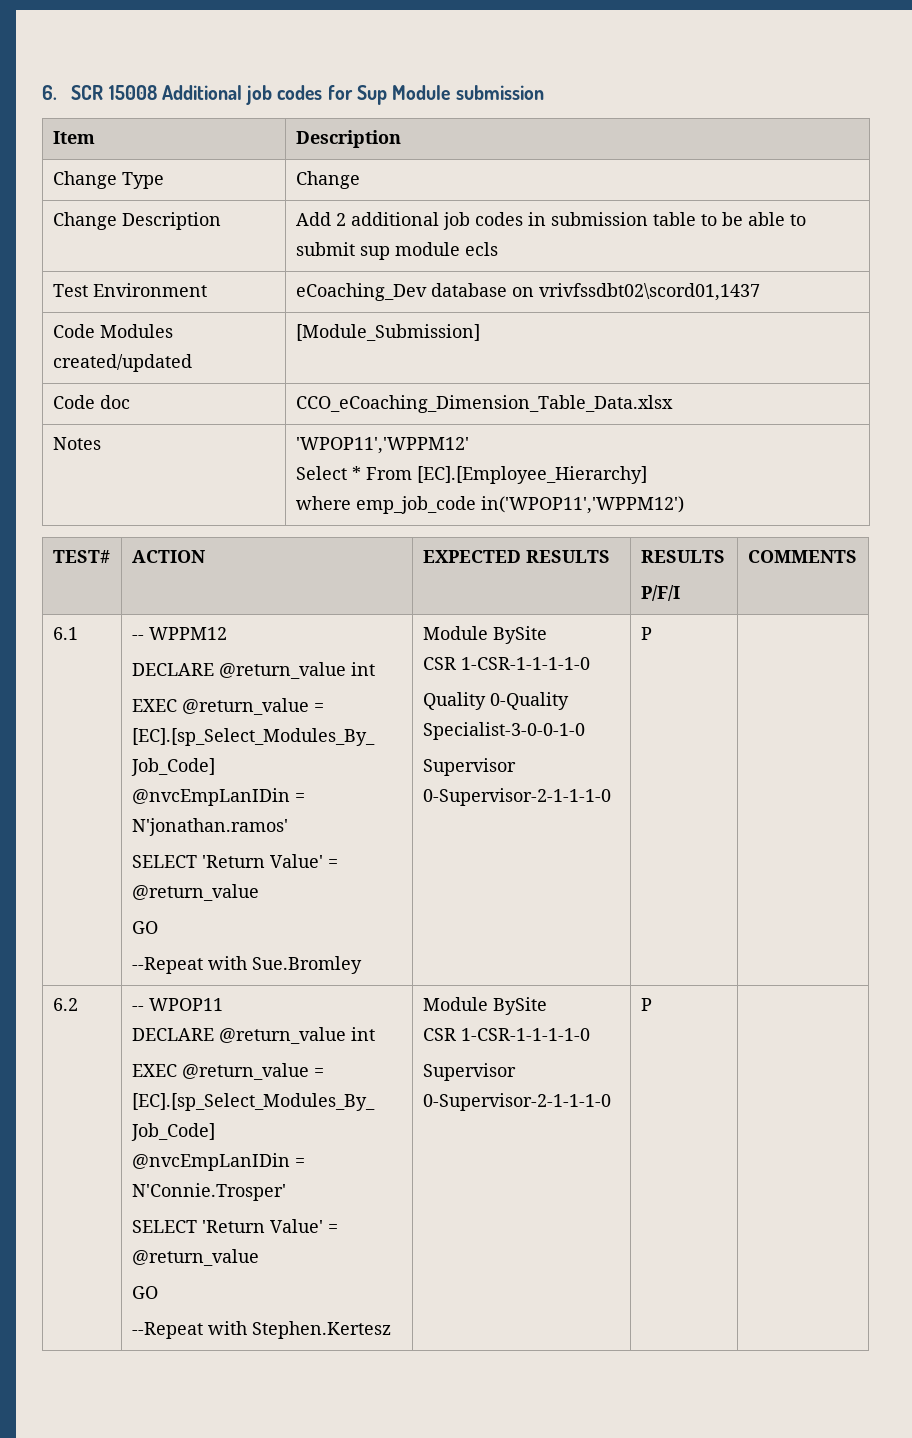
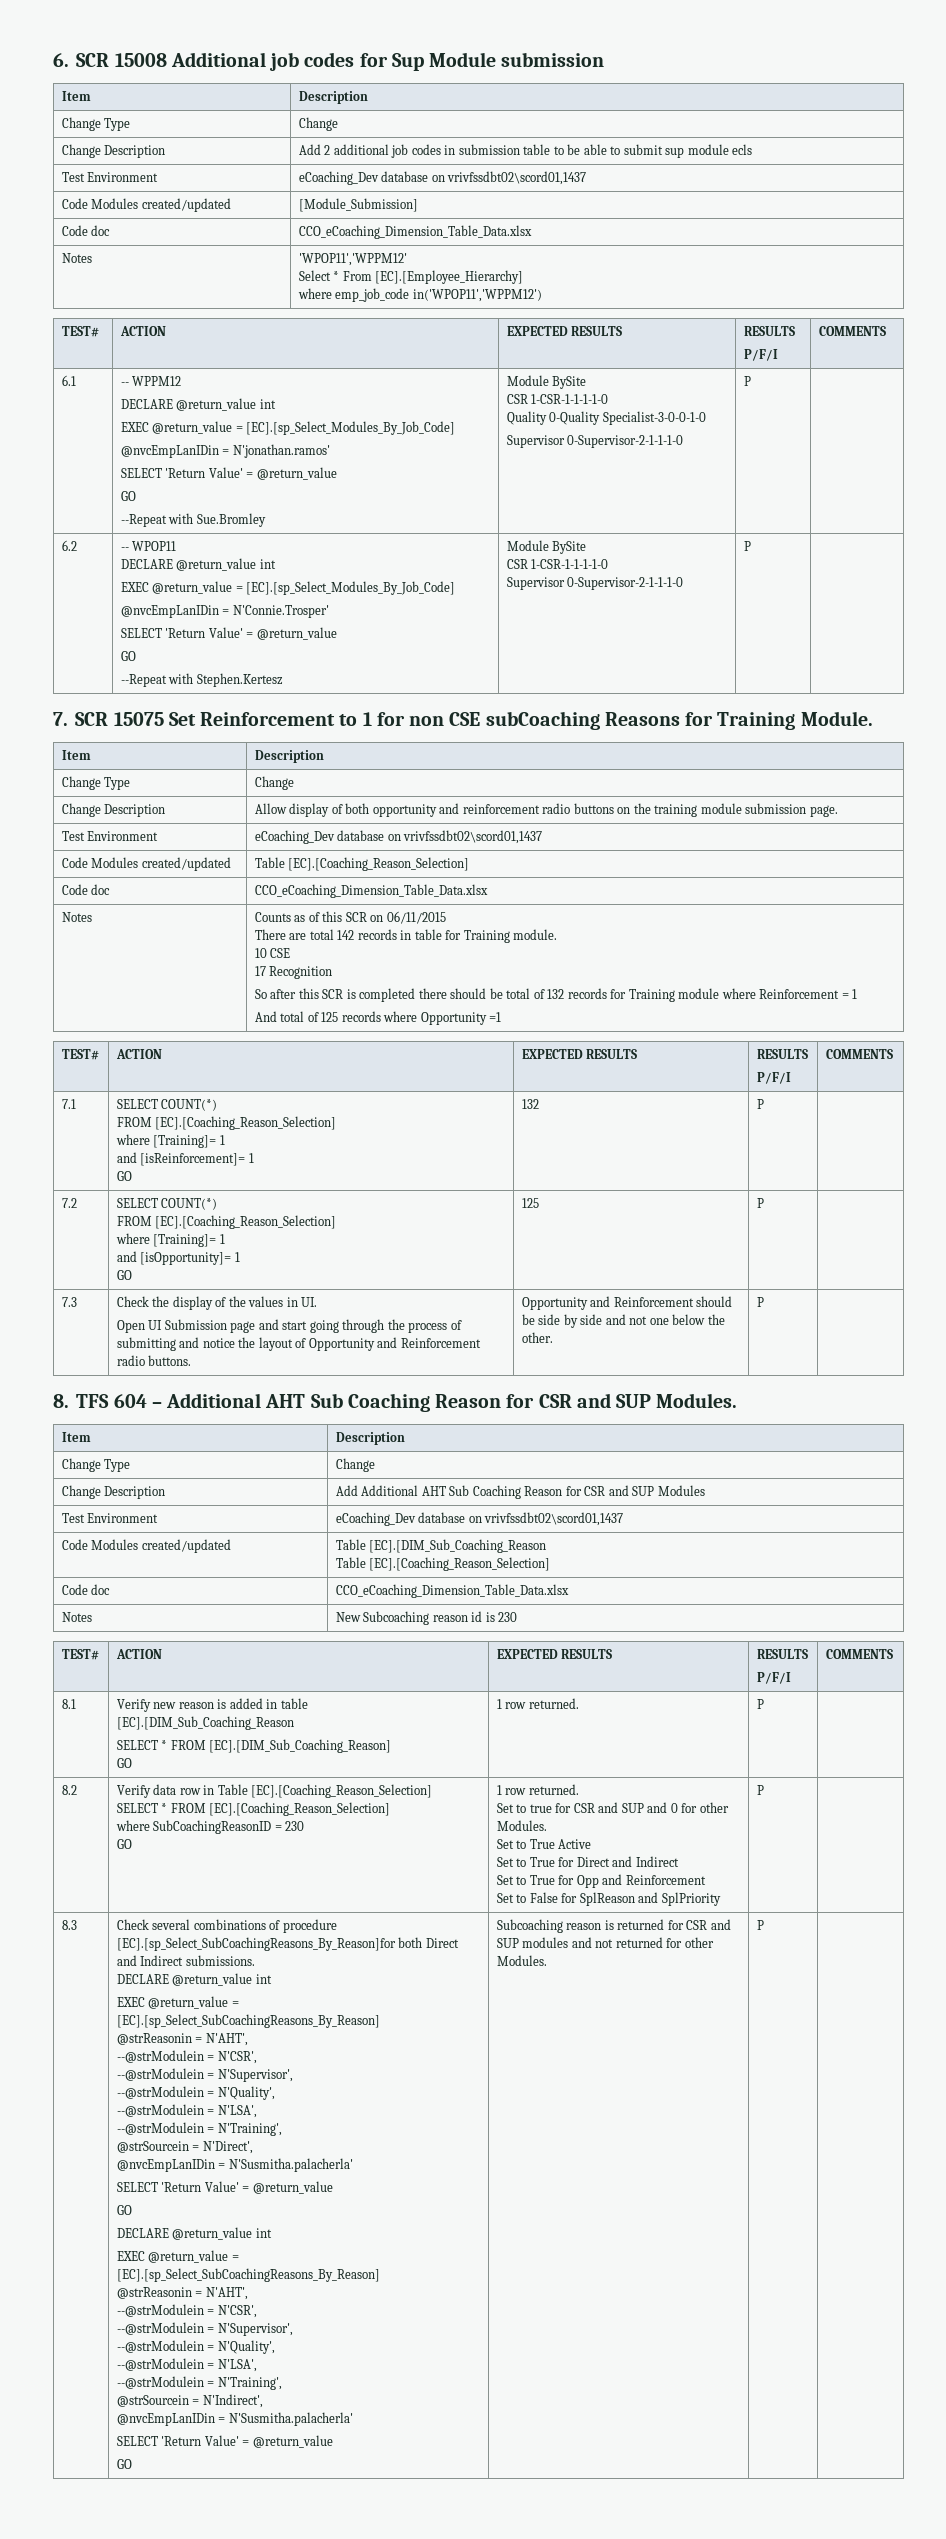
+ 7. SCR 15075 Set Reinforcement to 1 for non CSE subCoaching Reasons for Training Module.
+ Item | Description
+ Change Type | Change
+ Change Description | Allow display of both opportunity and reinforcement radio buttons on the training module submission page.
+ Test Environment | eCoaching_Dev database on vrivfssdbt02\scord01,1437
+ Code Modules created/updated | Table [EC].[Coaching_Reason_Selection]
+ Code doc | CCO_eCoaching_Dimension_Table_Data.xlsx
+ Notes | Counts as of this SCR on 06/11/2015
+ There are total 142 records in table for Training module.
+ 10 CSE
+ 17 Recognition
+ So after this SCR is completed there should be total of 132 records for Training module where Reinforcement = 1
+ And total of 125 records where Opportunity =1
+ TEST# | ACTION | EXPECTED RESULTS | RESULTS
+ P/F/I | COMMENTS
+ 7.1 | SELECT COUNT(*)
+ FROM [EC].[Coaching_Reason_Selection]
+ where [Training]= 1
+ and [isReinforcement]= 1
+ GO | 132 | P |
+ 7.2 | SELECT COUNT(*)
+ FROM [EC].[Coaching_Reason_Selection]
+ where [Training]= 1
+ and [isOpportunity]= 1
+ GO | 125 | P |
+ 7.3 | Check the display of the values in UI.
+ Open UI Submission page and start going through the process of submitting and notice the layout of Opportunity and Reinforcement radio buttons. | Opportunity and Reinforcement should be side by side and not one below the other. | P |
+ 8. TFS 604 – Additional AHT Sub Coaching Reason for CSR and SUP Modules.
+ Item | Description
+ Change Type | Change
+ Change Description | Add Additional AHT Sub Coaching Reason for CSR and SUP Modules
+ Test Environment | eCoaching_Dev database on vrivfssdbt02\scord01,1437
+ Code Modules created/updated | Table [EC].[DIM_Sub_Coaching_Reason
+ Table [EC].[Coaching_Reason_Selection]
+ Code doc | CCO_eCoaching_Dimension_Table_Data.xlsx
+ Notes | New Subcoaching reason id is 230
+ TEST# | ACTION | EXPECTED RESULTS | RESULTS
+ P/F/I | COMMENTS
+ 8.1 | Verify new reason is added in table [EC].[DIM_Sub_Coaching_Reason
+ SELECT * FROM [EC].[DIM_Sub_Coaching_Reason]
+ GO | 1 row returned. | P |
+ 8.2 | Verify data row in Table [EC].[Coaching_Reason_Selection]
+ SELECT * FROM [EC].[Coaching_Reason_Selection]
+ where SubCoachingReasonID = 230
+ GO | 1 row returned.
+ Set to true for CSR and SUP and 0 for other Modules.
+ Set to True Active
+ Set to True for Direct and Indirect
+ Set to True for Opp and Reinforcement
+ Set to False for SplReason and SplPriority | P |
+ 8.3 | Check several combinations of procedure [EC].[sp_Select_SubCoachingReasons_By_Reason]for both Direct and Indirect submissions.
+ DECLARE @return_value int
+ EXEC @return_value = [EC].[sp_Select_SubCoachingReasons_By_Reason]
+ @strReasonin = N'AHT',
+ --@strModulein = N'CSR',
+ --@strModulein = N'Supervisor',
+ --@strModulein = N'Quality',
+ --@strModulein = N'LSA',
+ --@strModulein = N'Training',
+ @strSourcein = N'Direct',
+ @nvcEmpLanIDin = N'Susmitha.palacherla'
+ SELECT 'Return Value' = @return_value
+ GO
+ DECLARE @return_value int
+ EXEC @return_value = [EC].[sp_Select_SubCoachingReasons_By_Reason]
+ @strReasonin = N'AHT',
+ --@strModulein = N'CSR',
+ --@strModulein = N'Supervisor',
+ --@strModulein = N'Quality',
+ --@strModulein = N'LSA',
+ --@strModulein = N'Training',
+ @strSourcein = N'Indirect',
+ @nvcEmpLanIDin = N'Susmitha.palacherla'
+ SELECT 'Return Value' = @return_value
+ GO | Subcoaching reason is returned for CSR and SUP modules and not returned for other Modules. | P

